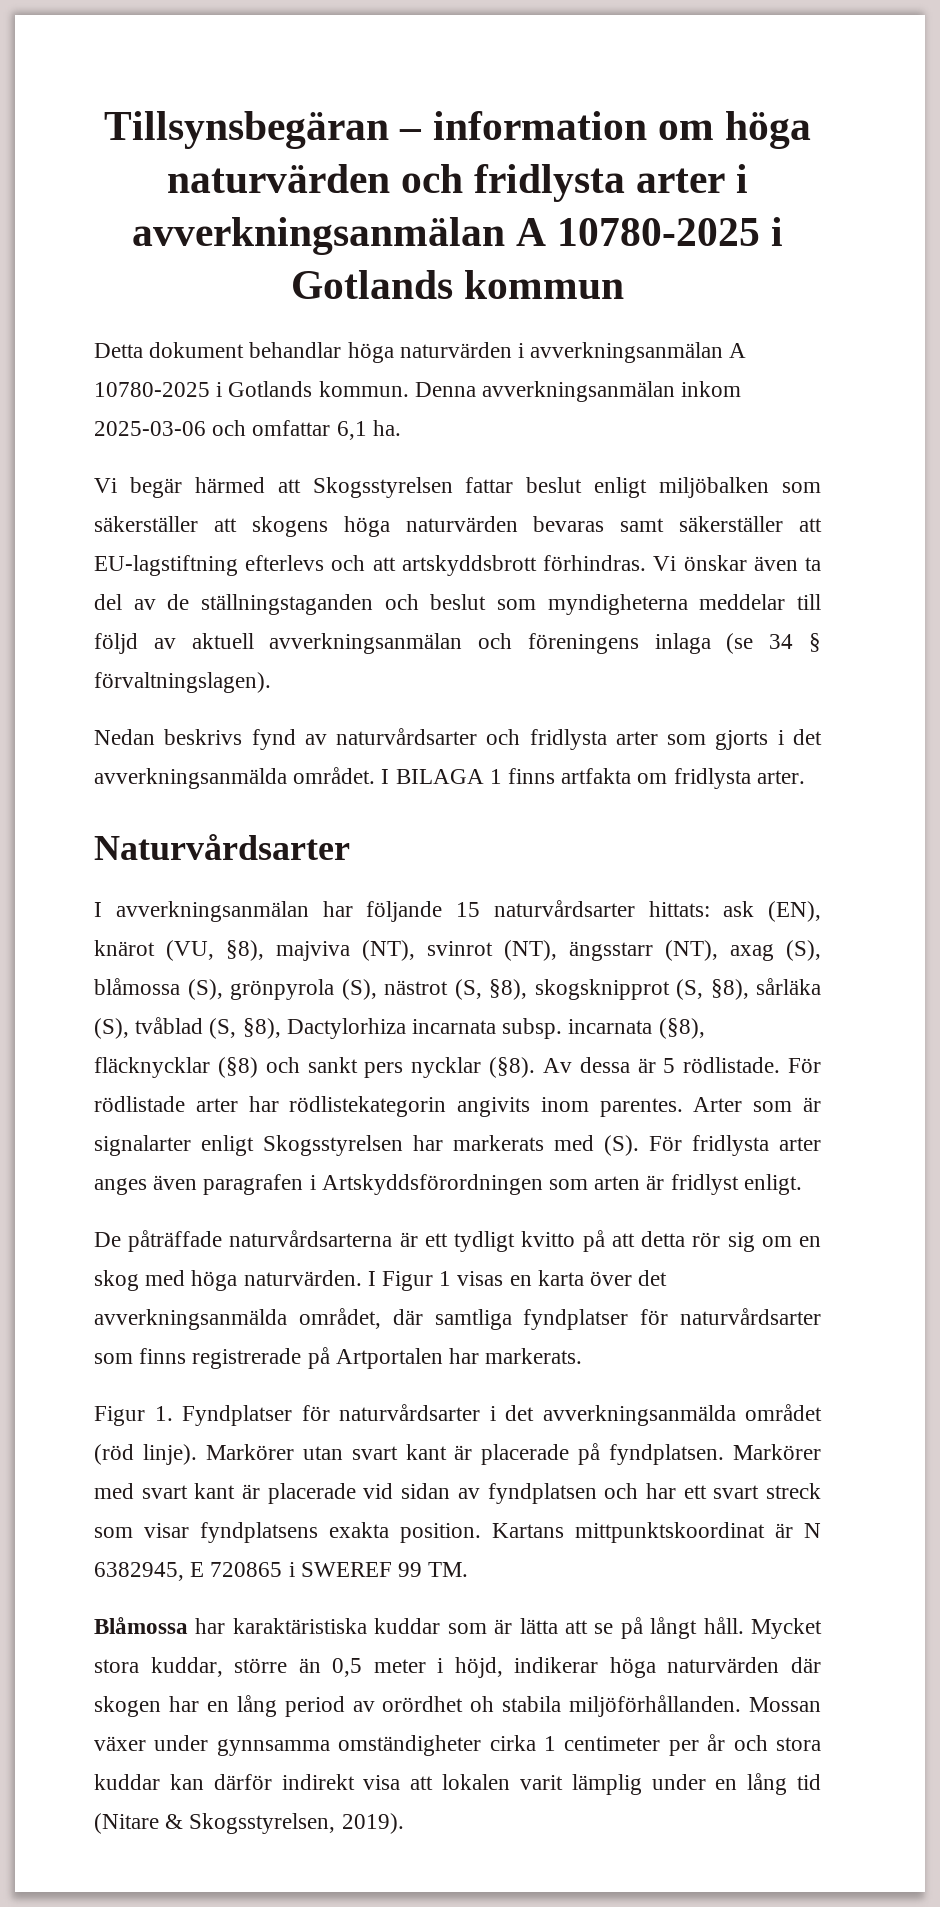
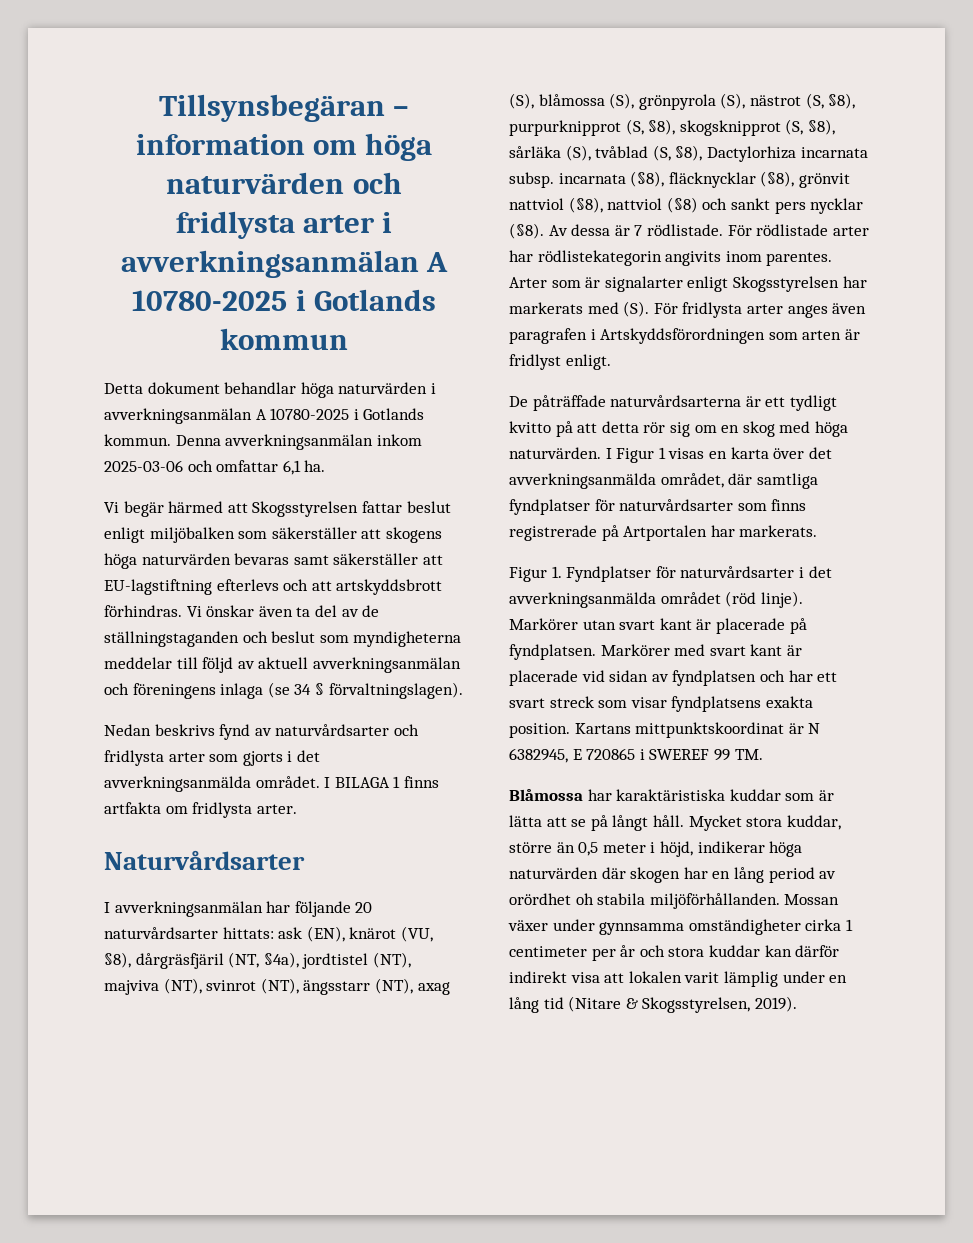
- I avverkningsanmälan har följande 15 naturvårdsarter hittats: ask (EN), knärot (VU, §8), majviva (NT), svinrot (NT), ängsstarr (NT), axag (S), blåmossa (S), grönpyrola (S), nästrot (S, §8), skogsknipprot (S, §8), sårläka (S), tvåblad (S, §8), Dactylorhiza incarnata subsp. incarnata (§8), fläcknycklar (§8) och sankt pers nycklar (§8).
+ I avverkningsanmälan har följande 20 naturvårdsarter hittats: ask (EN), knärot (VU, §8), dårgräsfjäril (NT, §4a), jordtistel (NT), majviva (NT), svinrot (NT), ängsstarr (NT), axag (S), blåmossa (S), grönpyrola (S), nästrot (S, §8), purpurknipprot (S, §8), skogsknipprot (S, §8), sårläka (S), tvåblad (S, §8), Dactylorhiza incarnata subsp. incarnata (§8), fläcknycklar (§8), grönvit nattviol (§8), nattviol (§8) och sankt pers nycklar (§8).
- Av dessa är 5 rödlistade.
+ Av dessa är 7 rödlistade.

